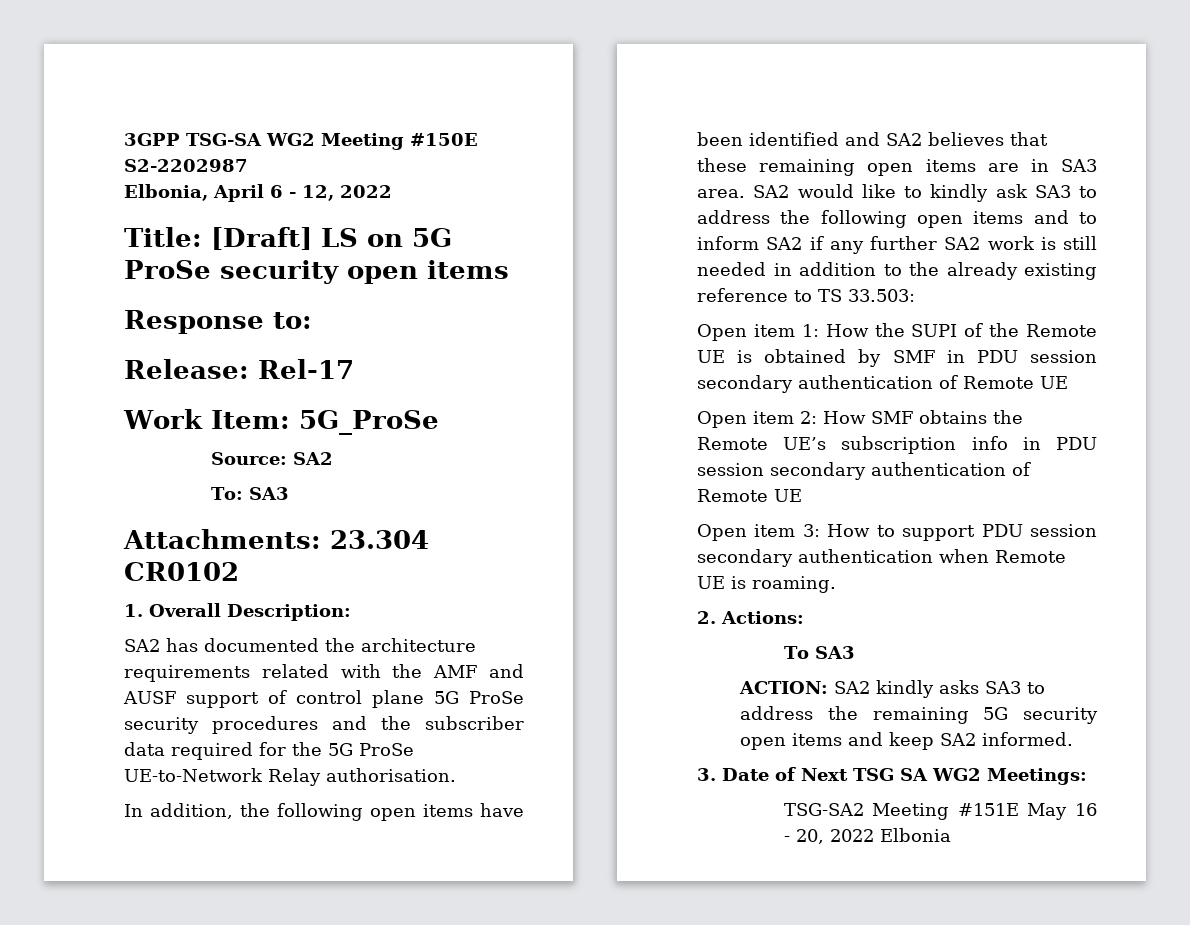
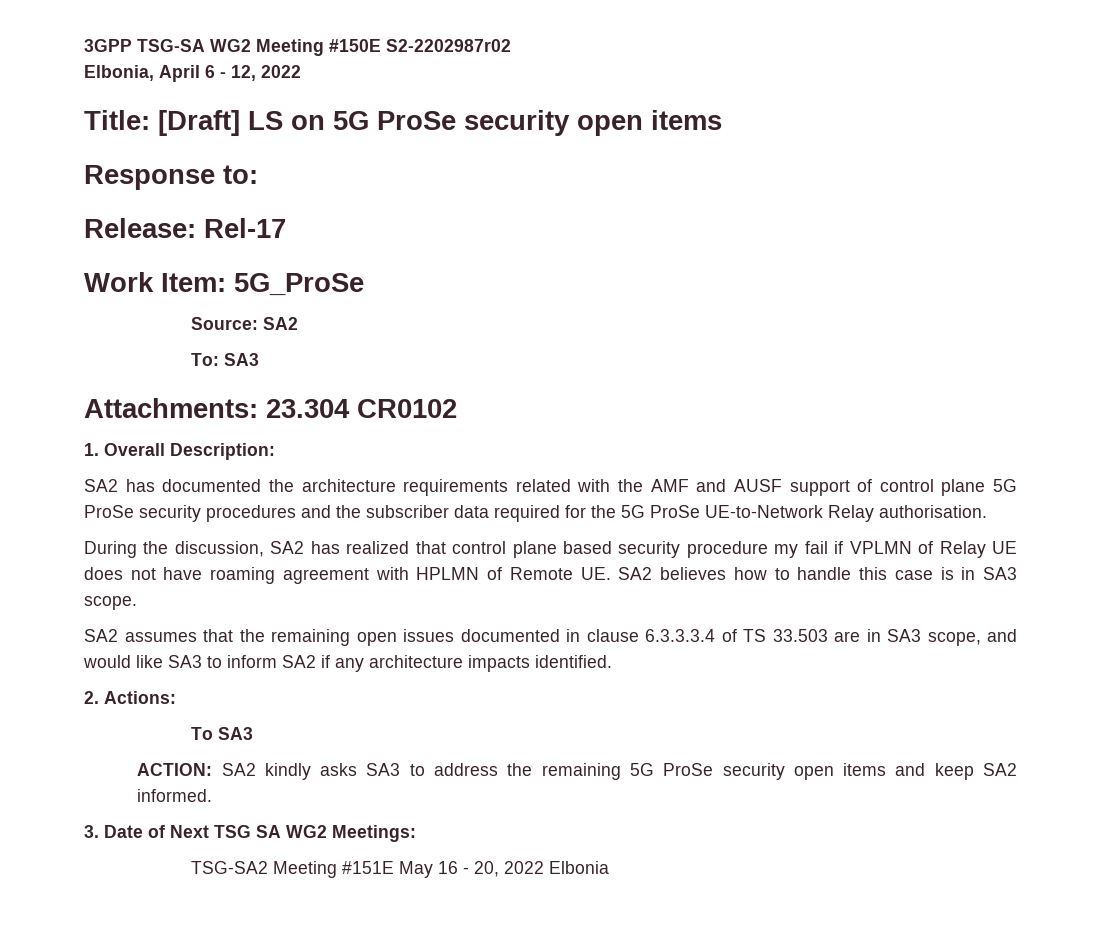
- 3GPP TSG-SA WG2 Meeting #150E S2-2202987
+ 3GPP TSG-SA WG2 Meeting #150E S2-2202987r02
- In addition, the following open items have been identified and SA2 believes that these remaining open items are in SA3 area. SA2 would like to kindly ask SA3 to address the following open items and to inform SA2 if any further SA2 work is still needed in addition to the already existing reference to TS 33.503:
- Open item 1: How the SUPI of the Remote UE is obtained by SMF in PDU session secondary authentication of Remote UE
- Open item 2: How SMF obtains the Remote UE’s subscription info in PDU session secondary authentication of Remote UE
- Open item 3: How to support PDU session secondary authentication when Remote UE is roaming.
+ During the discussion, SA2 has realized that control plane based security procedure my fail if VPLMN of Relay UE does not have roaming agreement with HPLMN of Remote UE. SA2 believes how to handle this case is in SA3 scope.
+ SA2 assumes that the remaining open issues documented in clause 6.3.3.3.4 of TS 33.503 are in SA3 scope, and would like SA3 to inform SA2 if any architecture impacts identified.
- ACTION: SA2 kindly asks SA3 to address the remaining 5G security open items and keep SA2 informed.
+ ACTION: SA2 kindly asks SA3 to address the remaining 5G ProSe security open items and keep SA2 informed.

